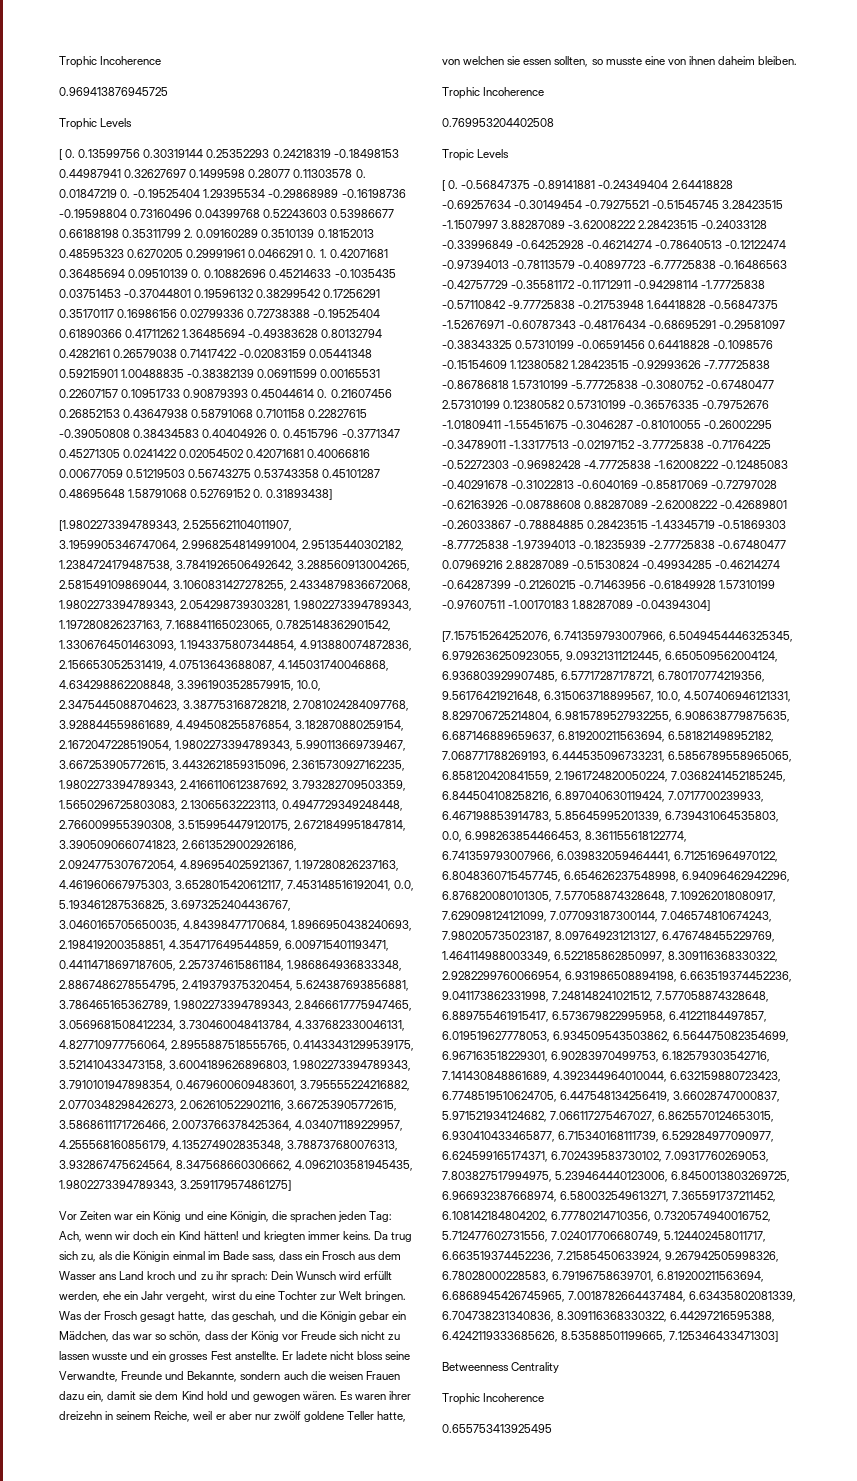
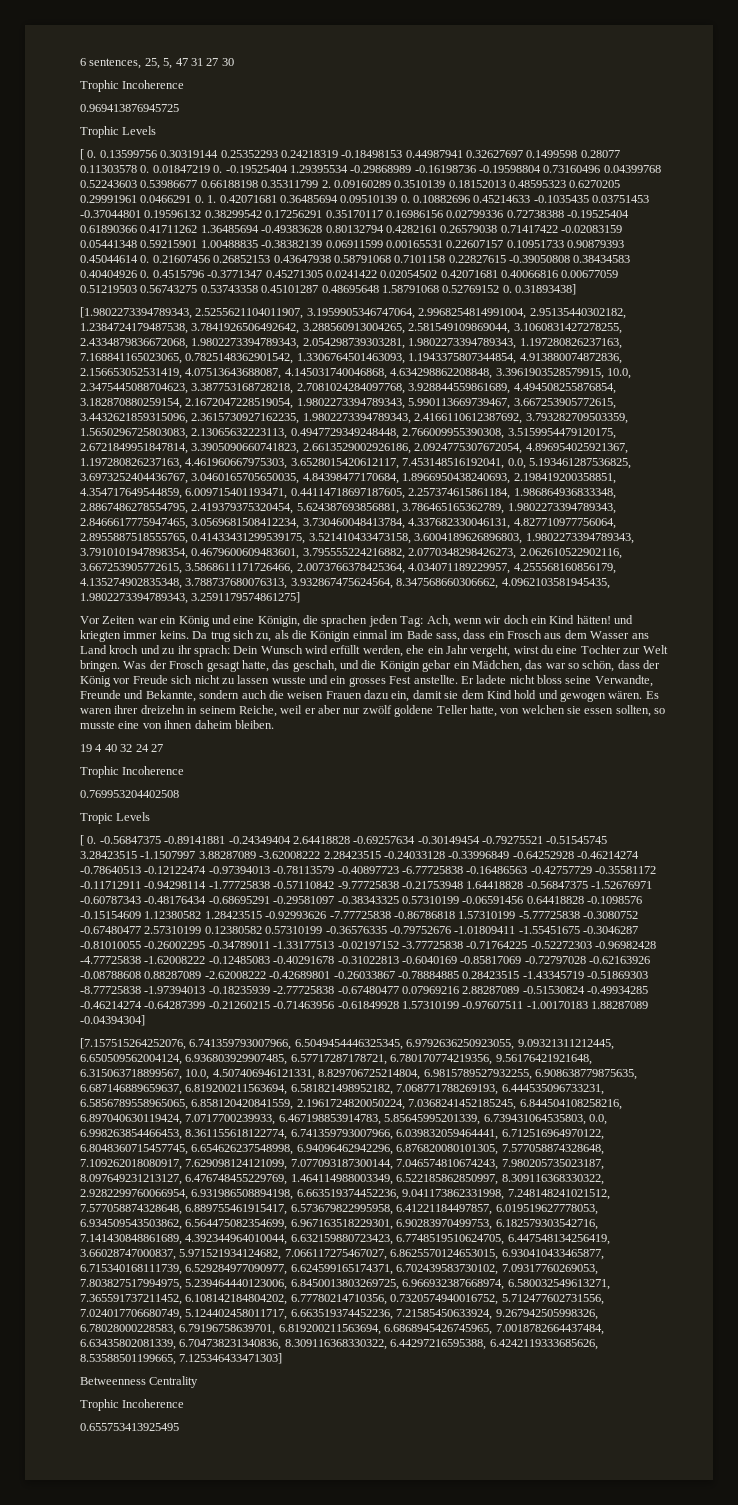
+ 6 sentences, 25, 5, 47 31 27 30
+ 19 4 40 32 24 27

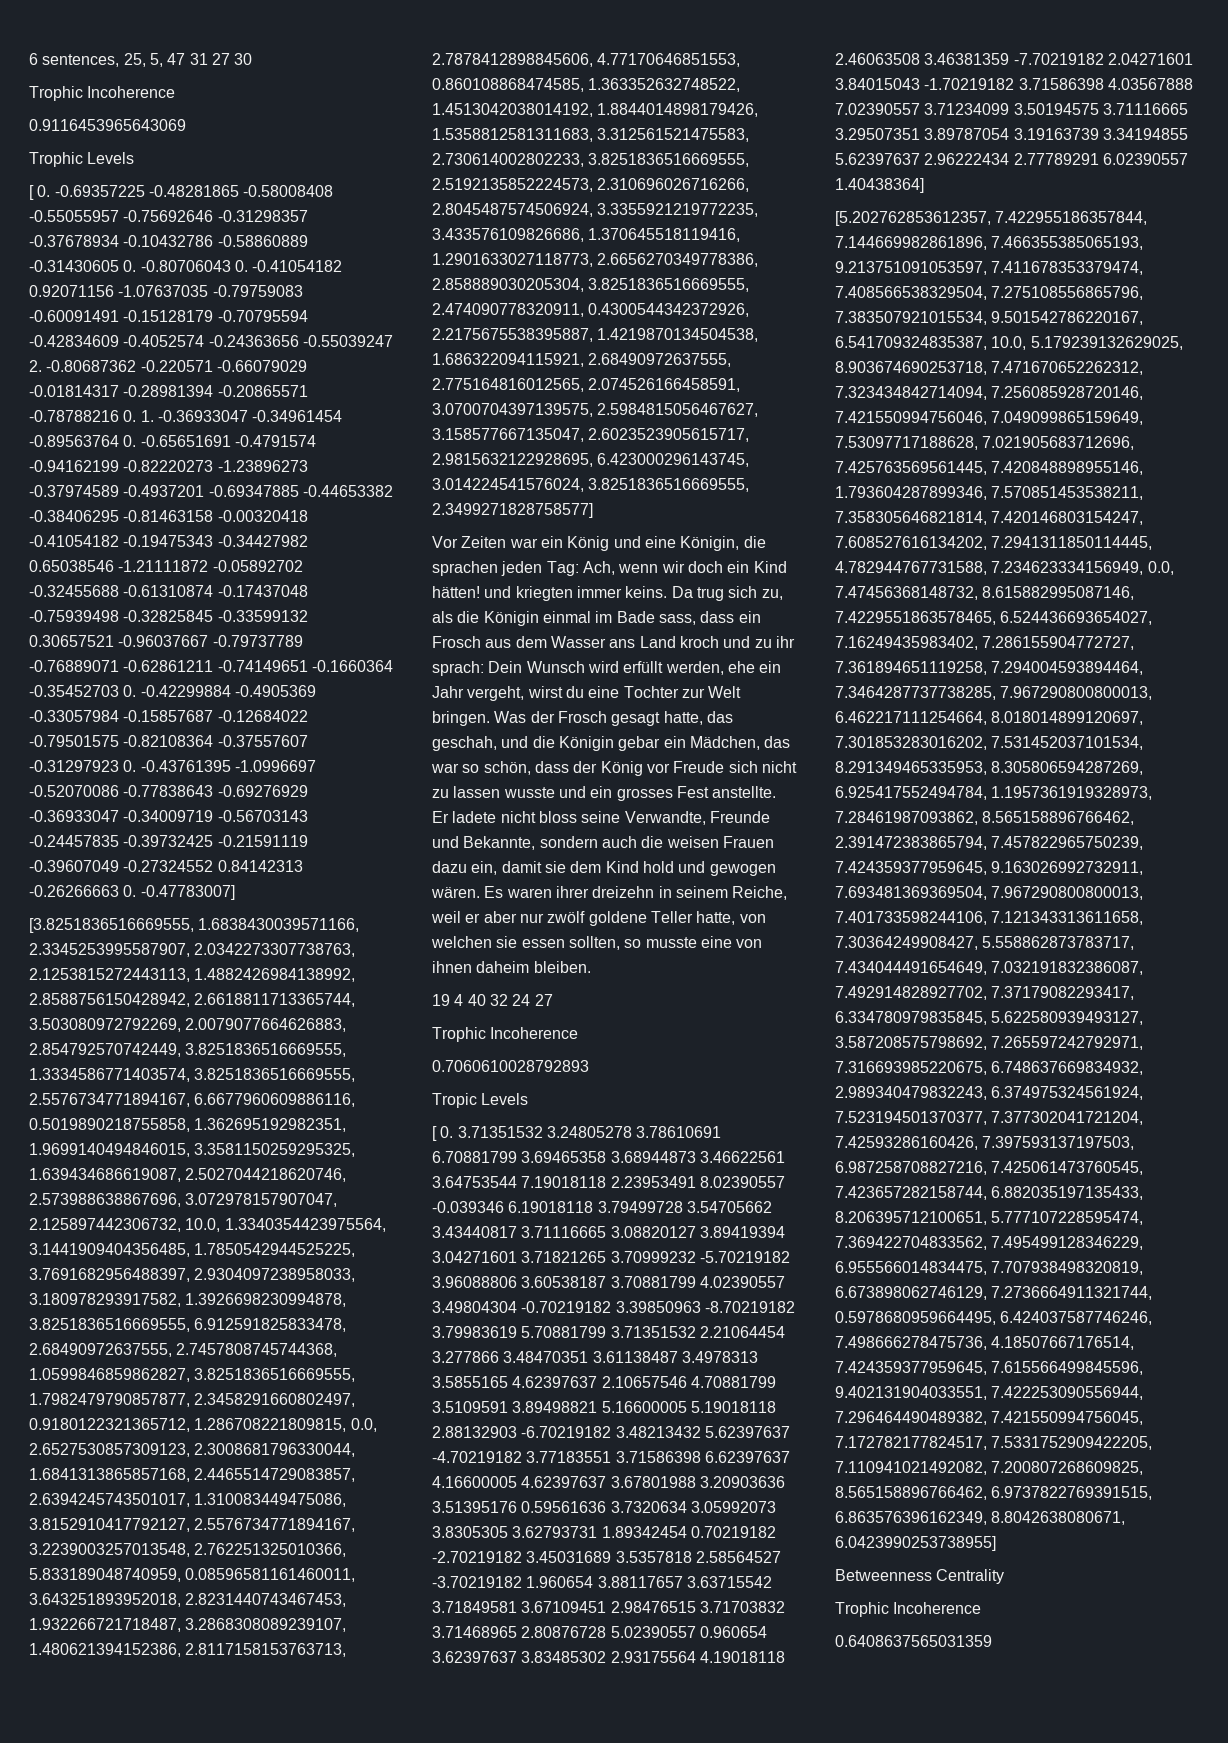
- 0.969413876945725
+ 0.9116453965643069
- [ 0. 0.13599756 0.30319144 0.25352293 0.24218319 -0.18498153 0.44987941 0.32627697 0.1499598 0.28077 0.11303578 0. 0.01847219 0. -0.19525404 1.29395534 -0.29868989 -0.16198736 -0.19598804 0.73160496 0.04399768 0.52243603 0.53986677 0.66188198 0.35311799 2. 0.09160289 0.3510139 0.18152013 0.48595323 0.6270205 0.29991961 0.0466291 0. 1. 0.42071681 0.36485694 0.09510139 0. 0.10882696 0.45214633 -0.1035435 0.03751453 -0.37044801 0.19596132 0.38299542 0.17256291 0.35170117 0.16986156 0.02799336 0.72738388 -0.19525404 0.61890366 0.41711262 1.36485694 -0.49383628 0.80132794 0.4282161 0.26579038 0.71417422 -0.02083159 0.05441348 0.59215901 1.00488835 -0.38382139 0.06911599 0.00165531 0.22607157 0.10951733 0.90879393 0.45044614 0. 0.21607456 0.26852153 0.43647938 0.58791068 0.7101158 0.22827615 -0.39050808 0.38434583 0.40404926 0. 0.4515796 -0.3771347 0.45271305 0.0241422 0.02054502 0.42071681 0.40066816 0.00677059 0.51219503 0.56743275 0.53743358 0.45101287 0.48695648 1.58791068 0.52769152 0. 0.31893438]
- [1.9802273394789343, 2.5255621104011907, 3.1959905346747064, 2.9968254814991004, 2.95135440302182, 1.2384724179487538, 3.7841926506492642, 3.288560913004265, 2.581549109869044, 3.1060831427278255, 2.4334879836672068, 1.9802273394789343, 2.054298739303281, 1.9802273394789343, 1.197280826237163, 7.168841165023065, 0.7825148362901542, 1.3306764501463093, 1.1943375807344854, 4.913880074872836, 2.156653052531419, 4.07513643688087, 4.145031740046868, 4.634298862208848, 3.3961903528579915, 10.0, 2.3475445088704623, 3.387753168728218, 2.7081024284097768, 3.928844559861689, 4.494508255876854, 3.182870880259154, 2.1672047228519054, 1.9802273394789343, 5.990113669739467, 3.667253905772615, 3.4432621859315096, 2.3615730927162235, 1.9802273394789343, 2.4166110612387692, 3.793282709503359, 1.5650296725803083, 2.13065632223113, 0.4947729349248448, 2.766009955390308, 3.5159954479120175, 2.6721849951847814, 3.3905090660741823, 2.6613529002926186, 2.0924775307672054, 4.896954025921367, 1.197280826237163, 4.461960667975303, 3.6528015420612117, 7.453148516192041, 0.0, 5.193461287536825, 3.6973252404436767, 3.0460165705650035, 4.84398477170684, 1.8966950438240693, 2.198419200358851, 4.354717649544859, 6.009715401193471, 0.44114718697187605, 2.257374615861184, 1.986864936833348, 2.8867486278554795, 2.419379375320454, 5.624387693856881, 3.786465165362789, 1.9802273394789343, 2.8466617775947465, 3.0569681508412234, 3.730460048413784, 4.337682330046131, 4.827710977756064, 2.8955887518555765, 0.41433431299539175, 3.521410433473158, 3.6004189626896803, 1.9802273394789343, 3.7910101947898354, 0.4679600609483601, 3.795555224216882, 2.0770348298426273, 2.062610522902116, 3.667253905772615, 3.5868611171726466, 2.0073766378425364, 4.034071189229957, 4.255568160856179, 4.135274902835348, 3.788737680076313, 3.932867475624564, 8.347568660306662, 4.0962103581945435, 1.9802273394789343, 3.2591179574861275]
+ [ 0. -0.69357225 -0.48281865 -0.58008408 -0.55055957 -0.75692646 -0.31298357 -0.37678934 -0.10432786 -0.58860889 -0.31430605 0. -0.80706043 0. -0.41054182 0.92071156 -1.07637035 -0.79759083 -0.60091491 -0.15128179 -0.70795594 -0.42834609 -0.4052574 -0.24363656 -0.55039247 2. -0.80687362 -0.220571 -0.66079029 -0.01814317 -0.28981394 -0.20865571 -0.78788216 0. 1. -0.36933047 -0.34961454 -0.89563764 0. -0.65651691 -0.4791574 -0.94162199 -0.82220273 -1.23896273 -0.37974589 -0.4937201 -0.69347885 -0.44653382 -0.38406295 -0.81463158 -0.00320418 -0.41054182 -0.19475343 -0.34427982 0.65038546 -1.21111872 -0.05892702 -0.32455688 -0.61310874 -0.17437048 -0.75939498 -0.32825845 -0.33599132 0.30657521 -0.96037667 -0.79737789 -0.76889071 -0.62861211 -0.74149651 -0.1660364 -0.35452703 0. -0.42299884 -0.4905369 -0.33057984 -0.15857687 -0.12684022 -0.79501575 -0.82108364 -0.37557607 -0.31297923 0. -0.43761395 -1.0996697 -0.52070086 -0.77838643 -0.69276929 -0.36933047 -0.34009719 -0.56703143 -0.24457835 -0.39732425 -0.21591119 -0.39607049 -0.27324552 0.84142313 -0.26266663 0. -0.47783007]
+ [3.8251836516669555, 1.6838430039571166, 2.3345253995587907, 2.0342273307738763, 2.1253815272443113, 1.4882426984138992, 2.8588756150428942, 2.6618811713365744, 3.503080972792269, 2.0079077664626883, 2.854792570742449, 3.8251836516669555, 1.3334586771403574, 3.8251836516669555, 2.5576734771894167, 6.6677960609886116, 0.5019890218755858, 1.362695192982351, 1.9699140494846015, 3.3581150259295325, 1.639434686619087, 2.5027044218620746, 2.573988638867696, 3.072978157907047, 2.125897442306732, 10.0, 1.3340354423975564, 3.1441909404356485, 1.7850542944525225, 3.7691682956488397, 2.9304097238958033, 3.180978293917582, 1.3926698230994878, 3.8251836516669555, 6.912591825833478, 2.68490972637555, 2.7457808745744368, 1.0599846859862827, 3.8251836516669555, 1.7982479790857877, 2.3458291660802497, 0.9180122321365712, 1.286708221809815, 0.0, 2.6527530857309123, 2.3008681796330044, 1.6841313865857168, 2.4465514729083857, 2.6394245743501017, 1.310083449475086, 3.8152910417792127, 2.5576734771894167, 3.2239003257013548, 2.762251325010366, 5.833189048740959, 0.08596581161460011, 3.643251893952018, 2.8231440743467453, 1.932266721718487, 3.2868308089239107, 1.480621394152386, 2.8117158153763713, 2.7878412898845606, 4.77170646851553, 0.860108868474585, 1.363352632748522, 1.4513042038014192, 1.8844014898179426, 1.5358812581311683, 3.312561521475583, 2.730614002802233, 3.8251836516669555, 2.5192135852224573, 2.310696026716266, 2.8045487574506924, 3.3355921219772235, 3.433576109826686, 1.370645518119416, 1.2901633027118773, 2.6656270349778386, 2.858889030205304, 3.8251836516669555, 2.474090778320911, 0.4300544342372926, 2.2175675538395887, 1.4219870134504538, 1.686322094115921, 2.68490972637555, 2.775164816012565, 2.074526166458591, 3.0700704397139575, 2.5984815056467627, 3.158577667135047, 2.6023523905615717, 2.9815632122928695, 6.423000296143745, 3.014224541576024, 3.8251836516669555, 2.3499271828758577]
- 0.769953204402508
+ 0.7060610028792893
- [ 0. -0.56847375 -0.89141881 -0.24349404 2.64418828 -0.69257634 -0.30149454 -0.79275521 -0.51545745 3.28423515 -1.1507997 3.88287089 -3.62008222 2.28423515 -0.24033128 -0.33996849 -0.64252928 -0.46214274 -0.78640513 -0.12122474 -0.97394013 -0.78113579 -0.40897723 -6.77725838 -0.16486563 -0.42757729 -0.35581172 -0.11712911 -0.94298114 -1.77725838 -0.57110842 -9.77725838 -0.21753948 1.64418828 -0.56847375 -1.52676971 -0.60787343 -0.48176434 -0.68695291 -0.29581097 -0.38343325 0.57310199 -0.06591456 0.64418828 -0.1098576 -0.15154609 1.12380582 1.28423515 -0.92993626 -7.77725838 -0.86786818 1.57310199 -5.77725838 -0.3080752 -0.67480477 2.57310199 0.12380582 0.57310199 -0.36576335 -0.79752676 -1.01809411 -1.55451675 -0.3046287 -0.81010055 -0.26002295 -0.34789011 -1.33177513 -0.02197152 -3.77725838 -0.71764225 -0.52272303 -0.96982428 -4.77725838 -1.62008222 -0.12485083 -0.40291678 -0.31022813 -0.6040169 -0.85817069 -0.72797028 -0.62163926 -0.08788608 0.88287089 -2.62008222 -0.42689801 -0.26033867 -0.78884885 0.28423515 -1.43345719 -0.51869303 -8.77725838 -1.97394013 -0.18235939 -2.77725838 -0.67480477 0.07969216 2.88287089 -0.51530824 -0.49934285 -0.46214274 -0.64287399 -0.21260215 -0.71463956 -0.61849928 1.57310199 -0.97607511 -1.00170183 1.88287089 -0.04394304]
- [7.157515264252076, 6.741359793007966, 6.5049454446325345, 6.9792636250923055, 9.09321311212445, 6.650509562004124, 6.936803929907485, 6.57717287178721, 6.780170774219356, 9.56176421921648, 6.315063718899567, 10.0, 4.507406946121331, 8.829706725214804, 6.9815789527932255, 6.908638779875635, 6.687146889659637, 6.819200211563694, 6.581821498952182, 7.068771788269193, 6.444535096733231, 6.5856789558965065, 6.858120420841559, 2.1961724820050224, 7.0368241452185245, 6.844504108258216, 6.897040630119424, 7.0717700239933, 6.467198853914783, 5.85645995201339, 6.739431064535803, 0.0, 6.998263854466453, 8.361155618122774, 6.741359793007966, 6.039832059464441, 6.712516964970122, 6.8048360715457745, 6.654626237548998, 6.94096462942296, 6.876820080101305, 7.577058874328648, 7.109262018080917, 7.629098124121099, 7.077093187300144, 7.046574810674243, 7.980205735023187, 8.097649231213127, 6.476748455229769, 1.464114988003349, 6.522185862850997, 8.309116368330322, 2.9282299760066954, 6.931986508894198, 6.663519374452236, 9.041173862331998, 7.248148241021512, 7.577058874328648, 6.889755461915417, 6.573679822995958, 6.41221184497857, 6.019519627778053, 6.934509543503862, 6.564475082354699, 6.967163518229301, 6.90283970499753, 6.182579303542716, 7.141430848861689, 4.392344964010044, 6.632159880723423, 6.7748519510624705, 6.447548134256419, 3.66028747000837, 5.971521934124682, 7.066117275467027, 6.8625570124653015, 6.930410433465877, 6.715340168111739, 6.529284977090977, 6.624599165174371, 6.702439583730102, 7.09317760269053, 7.803827517994975, 5.239464440123006, 6.8450013803269725, 6.966932387668974, 6.580032549613271, 7.365591737211452, 6.108142184804202, 6.77780214710356, 0.7320574940016752, 5.712477602731556, 7.024017706680749, 5.124402458011717, 6.663519374452236, 7.21585450633924, 9.267942505998326, 6.78028000228583, 6.79196758639701, 6.819200211563694, 6.6868945426745965, 7.0018782664437484, 6.63435802081339, 6.704738231340836, 8.309116368330322, 6.44297216595388, 6.4242119333685626, 8.53588501199665, 7.125346433471303]
+ [ 0. 3.71351532 3.24805278 3.78610691 6.70881799 3.69465358 3.68944873 3.46622561 3.64753544 7.19018118 2.23953491 8.02390557 -0.039346 6.19018118 3.79499728 3.54705662 3.43440817 3.71116665 3.08820127 3.89419394 3.04271601 3.71821265 3.70999232 -5.70219182 3.96088806 3.60538187 3.70881799 4.02390557 3.49804304 -0.70219182 3.39850963 -8.70219182 3.79983619 5.70881799 3.71351532 2.21064454 3.277866 3.48470351 3.61138487 3.4978313 3.5855165 4.62397637 2.10657546 4.70881799 3.5109591 3.89498821 5.16600005 5.19018118 2.88132903 -6.70219182 3.48213432 5.62397637 -4.70219182 3.77183551 3.71586398 6.62397637 4.16600005 4.62397637 3.67801988 3.20903636 3.51395176 0.59561636 3.7320634 3.05992073 3.8305305 3.62793731 1.89342454 0.70219182 -2.70219182 3.45031689 3.5357818 2.58564527 -3.70219182 1.960654 3.88117657 3.63715542 3.71849581 3.67109451 2.98476515 3.71703832 3.71468965 2.80876728 5.02390557 0.960654 3.62397637 3.83485302 2.93175564 4.19018118 2.46063508 3.46381359 -7.70219182 2.04271601 3.84015043 -1.70219182 3.71586398 4.03567888 7.02390557 3.71234099 3.50194575 3.71116665 3.29507351 3.89787054 3.19163739 3.34194855 5.62397637 2.96222434 2.77789291 6.02390557 1.40438364]
+ [5.202762853612357, 7.422955186357844, 7.144669982861896, 7.466355385065193, 9.213751091053597, 7.411678353379474, 7.408566538329504, 7.275108556865796, 7.383507921015534, 9.501542786220167, 6.541709324835387, 10.0, 5.179239132629025, 8.903674690253718, 7.471670652262312, 7.323434842714094, 7.256085928720146, 7.421550994756046, 7.049099865159649, 7.53097717188628, 7.021905683712696, 7.425763569561445, 7.420848898955146, 1.793604287899346, 7.570851453538211, 7.358305646821814, 7.420146803154247, 7.608527616134202, 7.2941311850114445, 4.782944767731588, 7.234623334156949, 0.0, 7.47456368148732, 8.615882995087146, 7.4229551863578465, 6.524436693654027, 7.16249435983402, 7.286155904772727, 7.361894651119258, 7.294004593894464, 7.3464287737738285, 7.967290800800013, 6.462217111254664, 8.018014899120697, 7.301853283016202, 7.531452037101534, 8.291349465335953, 8.305806594287269, 6.925417552494784, 1.1957361919328973, 7.28461987093862, 8.565158896766462, 2.391472383865794, 7.457822965750239, 7.424359377959645, 9.163026992732911, 7.693481369369504, 7.967290800800013, 7.401733598244106, 7.121343313611658, 7.30364249908427, 5.558862873783717, 7.434044491654649, 7.032191832386087, 7.492914828927702, 7.37179082293417, 6.334780979835845, 5.622580939493127, 3.587208575798692, 7.265597242792971, 7.316693985220675, 6.748637669834932, 2.989340479832243, 6.374975324561924, 7.523194501370377, 7.377302041721204, 7.42593286160426, 7.397593137197503, 6.987258708827216, 7.425061473760545, 7.423657282158744, 6.882035197135433, 8.206395712100651, 5.777107228595474, 7.369422704833562, 7.495499128346229, 6.955566014834475, 7.707938498320819, 6.673898062746129, 7.2736664911321744, 0.5978680959664495, 6.424037587746246, 7.498666278475736, 4.18507667176514, 7.424359377959645, 7.615566499845596, 9.402131904033551, 7.422253090556944, 7.296464490489382, 7.421550994756045, 7.172782177824517, 7.5331752909422205, 7.110941021492082, 7.200807268609825, 8.565158896766462, 6.9737822769391515, 6.863576396162349, 8.8042638080671, 6.0423990253738955]
- 0.655753413925495
+ 0.6408637565031359

